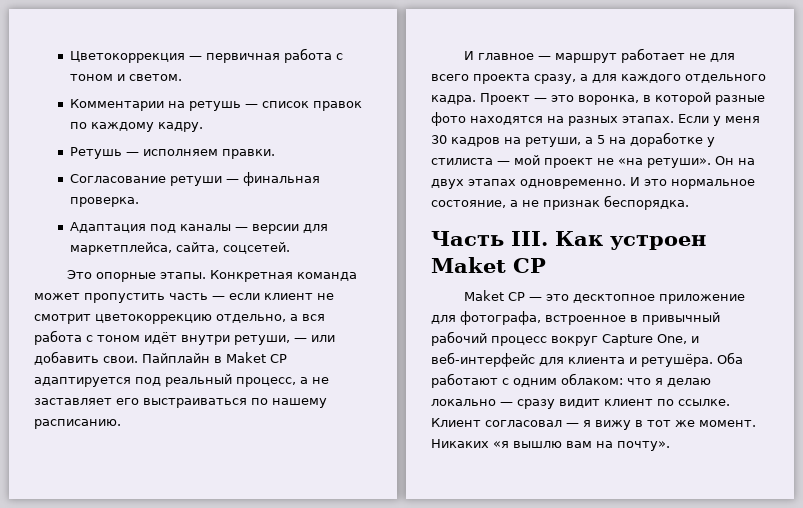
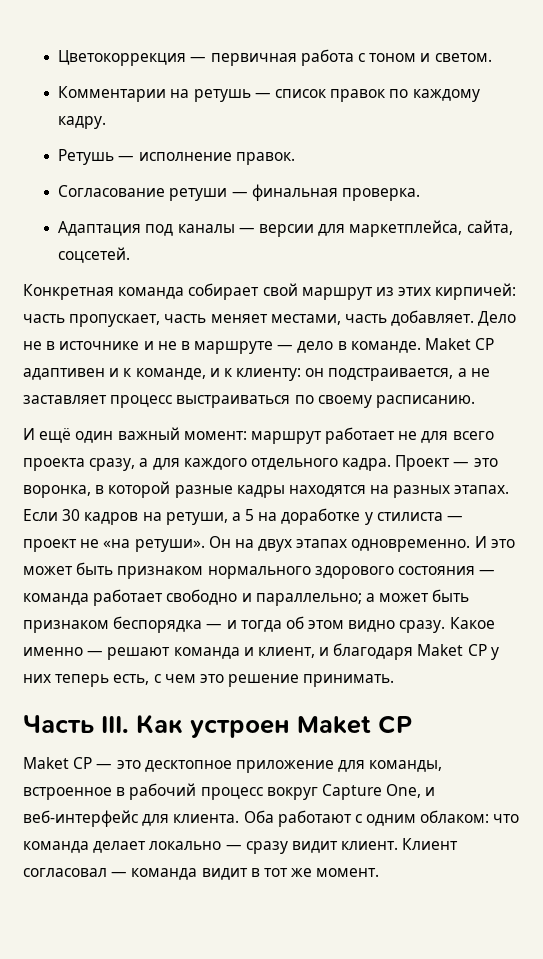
- Ретушь — исполняем правки.
+ Ретушь — исполнение правок.
- Это опорные этапы. Конкретная команда может пропустить часть — если клиент не смотрит цветокоррекцию отдельно, а вся работа с тоном идёт внутри ретуши, — или добавить свои. Пайплайн в Maket CP адаптируется под реальный процесс, а не заставляет его выстраиваться по нашему расписанию.
+ Конкретная команда собирает свой маршрут из этих кирпичей: часть пропускает, часть меняет местами, часть добавляет. Дело не в источнике и не в маршруте — дело в команде. Maket CP адаптивен и к команде, и к клиенту: он подстраивается, а не заставляет процесс выстраиваться по своему расписанию.
- И главное — маршрут работает не для всего проекта сразу, а для каждого отдельного кадра.
+ И ещё один важный момент: маршрут работает не для всего проекта сразу, а для каждого отдельного кадра.
- Проект — это воронка, в которой разные фото находятся на разных этапах.
+ Проект — это воронка, в которой разные кадры находятся на разных этапах.
- Если у меня 30 кадров на ретуши, а 5 на доработке у стилиста — мой проект не «на ретуши».
+ Если 30 кадров на ретуши, а 5 на доработке у стилиста — проект не «на ретуши».
- И это нормальное состояние, а не признак беспорядка.
+ И это может быть признаком нормального здорового состояния — команда работает свободно и параллельно; а может быть признаком беспорядка — и тогда об этом видно сразу. Какое именно — решают команда и клиент, и благодаря Maket CP у них теперь есть, с чем это решение принимать.
- Maket CP — это десктопное приложение для фотографа, встроенное в привычный рабочий процесс вокруг Capture One, и веб-интерфейс для клиента и ретушёра.
+ Maket CP — это десктопное приложение для команды, встроенное в рабочий процесс вокруг Capture One, и веб-интерфейс для клиента.
- Оба работают с одним облаком: что я делаю локально — сразу видит клиент по ссылке.
+ Оба работают с одним облаком: что команда делает локально — сразу видит клиент.
- Клиент согласовал — я вижу в тот же момент. Никаких «я вышлю вам на почту».
+ Клиент согласовал — команда видит в тот же момент.

